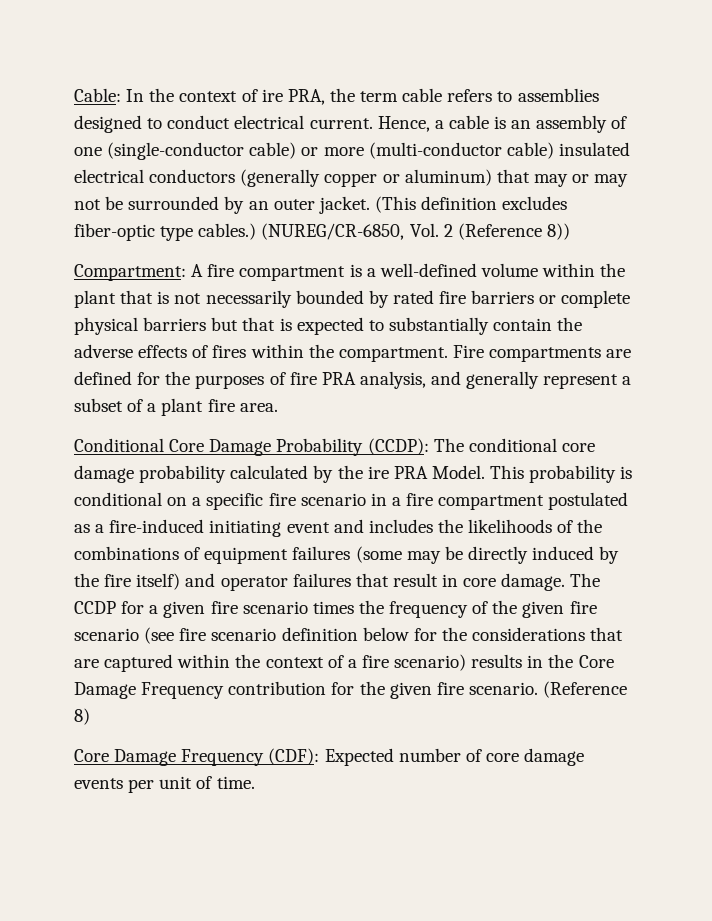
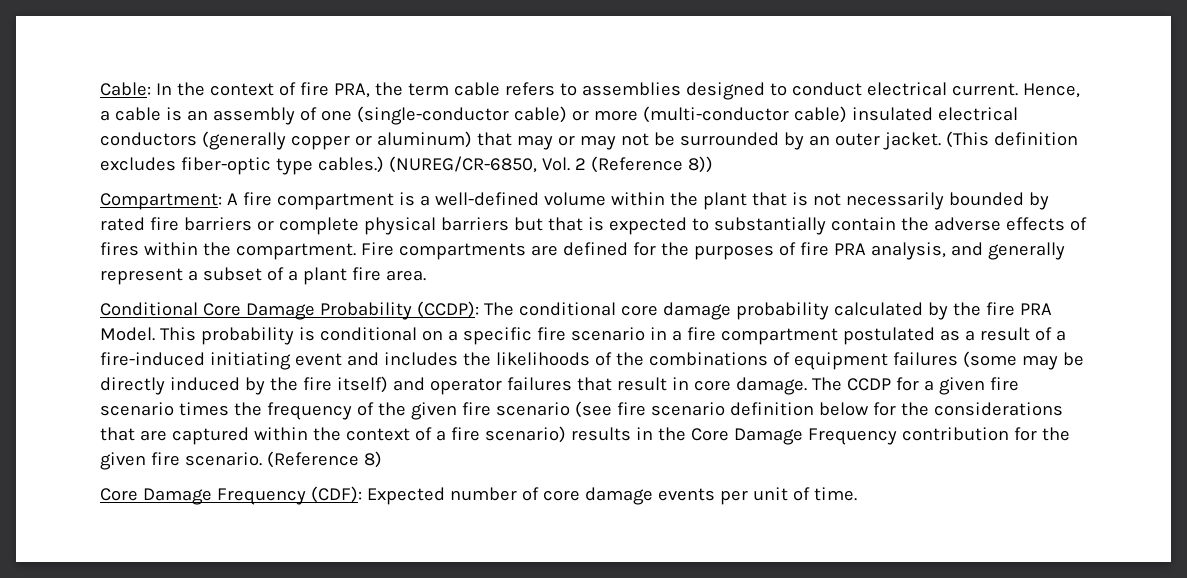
- Cable: In the context of ire PRA, the term cable refers to assemblies designed to conduct electrical current.
+ Cable: In the context of fire PRA, the term cable refers to assemblies designed to conduct electrical current.
- Conditional Core Damage Probability (CCDP): The conditional core damage probability calculated by the ire PRA Model.
+ Conditional Core Damage Probability (CCDP): The conditional core damage probability calculated by the fire PRA Model.
- This probability is conditional on a specific fire scenario in a fire compartment postulated as a fire-induced initiating event and includes the likelihoods of the combinations of equipment failures (some may be directly induced by the fire itself) and operator failures that result in core damage.
+ This probability is conditional on a specific fire scenario in a fire compartment postulated as a result of a fire-induced initiating event and includes the likelihoods of the combinations of equipment failures (some may be directly induced by the fire itself) and operator failures that result in core damage.

